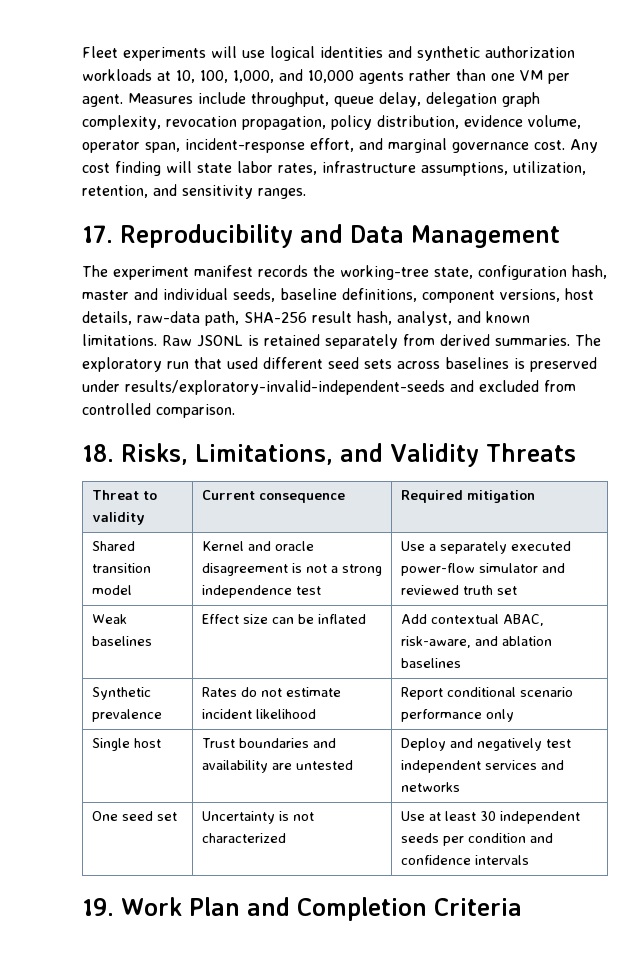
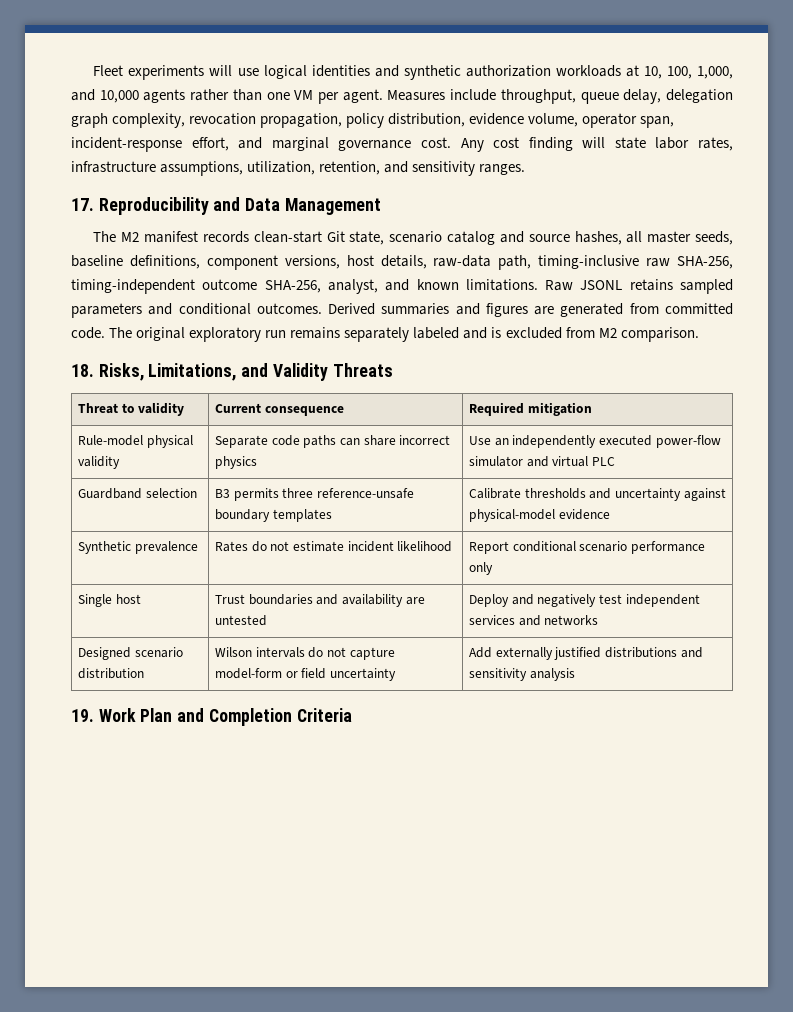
- The experiment manifest records the working-tree state, configuration hash, master and individual seeds, baseline definitions, component versions, host details, raw-data path, SHA-256 result hash, analyst, and known limitations.
+ The M2 manifest records clean-start Git state, scenario catalog and source hashes, all master seeds, baseline definitions, component versions, host details, raw-data path, timing-inclusive raw SHA-256, timing-independent outcome SHA-256, analyst, and known limitations.
- Raw JSONL is retained separately from derived summaries. The exploratory run that used different seed sets across baselines is preserved under results/exploratory-invalid-independent-seeds and excluded from controlled comparison.
+ Raw JSONL retains sampled parameters and conditional outcomes. Derived summaries and figures are generated from committed code. The original exploratory run remains separately labeled and is excluded from M2 comparison.
- Shared transition model | Kernel and oracle disagreement is not a strong independence test | Use a separately executed power-flow simulator and reviewed truth set
- Weak baselines | Effect size can be inflated | Add contextual ABAC, risk-aware, and ablation baselines
+ Rule-model physical validity | Separate code paths can share incorrect physics | Use an independently executed power-flow simulator and virtual PLC
+ Guardband selection | B3 permits three reference-unsafe boundary templates | Calibrate thresholds and uncertainty against physical-model evidence
- One seed set | Uncertainty is not characterized | Use at least 30 independent seeds per condition and confidence intervals
+ Designed scenario distribution | Wilson intervals do not capture model-form or field uncertainty | Add externally justified distributions and sensitivity analysis

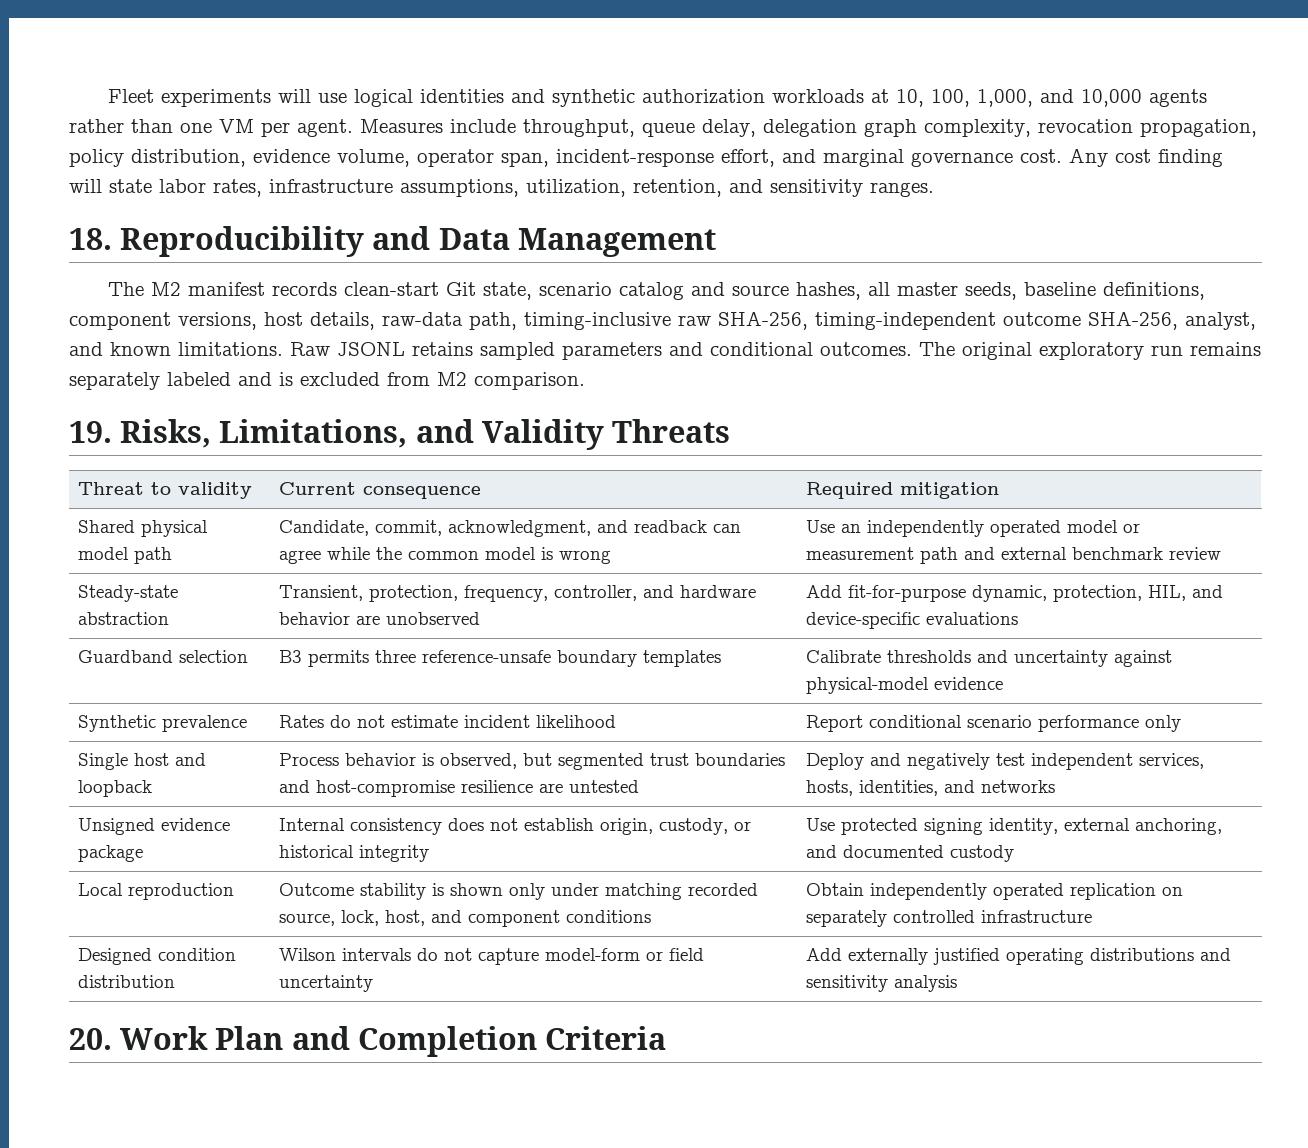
- 17. Reproducibility and Data Management
+ 18. Reproducibility and Data Management
- Derived summaries and figures are generated from committed code.
- 18. Risks, Limitations, and Validity Threats
+ 19. Risks, Limitations, and Validity Threats
- Rule-model physical validity | Separate code paths can share incorrect physics | Use an independently executed power-flow simulator and virtual PLC
+ Shared physical model path | Candidate, commit, acknowledgment, and readback can agree while the common model is wrong | Use an independently operated model or measurement path and external benchmark review
+ Steady-state abstraction | Transient, protection, frequency, controller, and hardware behavior are unobserved | Add fit-for-purpose dynamic, protection, HIL, and device-specific evaluations
- Single host | Trust boundaries and availability are untested | Deploy and negatively test independent services and networks
+ Single host and loopback | Process behavior is observed, but segmented trust boundaries and host-compromise resilience are untested | Deploy and negatively test independent services, hosts, identities, and networks
+ Unsigned evidence package | Internal consistency does not establish origin, custody, or historical integrity | Use protected signing identity, external anchoring, and documented custody
+ Local reproduction | Outcome stability is shown only under matching recorded source, lock, host, and component conditions | Obtain independently operated replication on separately controlled infrastructure
- Designed scenario distribution | Wilson intervals do not capture model-form or field uncertainty | Add externally justified distributions and sensitivity analysis
+ Designed condition distribution | Wilson intervals do not capture model-form or field uncertainty | Add externally justified operating distributions and sensitivity analysis
- 19. Work Plan and Completion Criteria
+ 20. Work Plan and Completion Criteria

